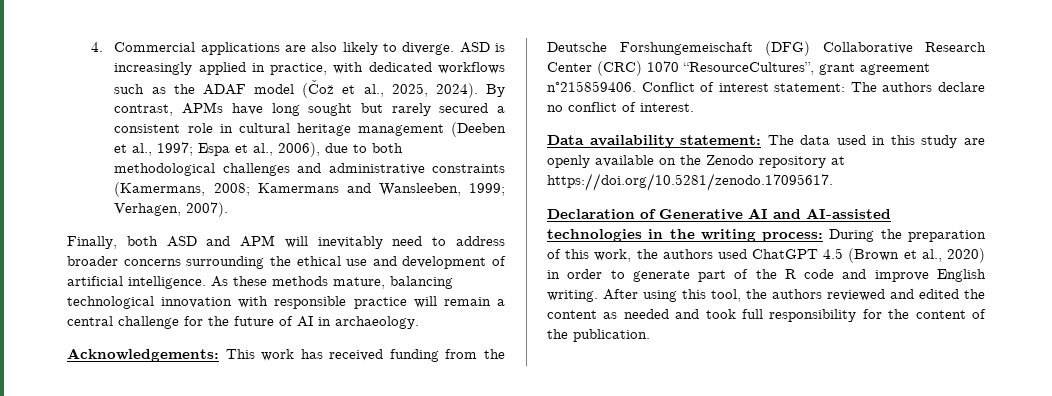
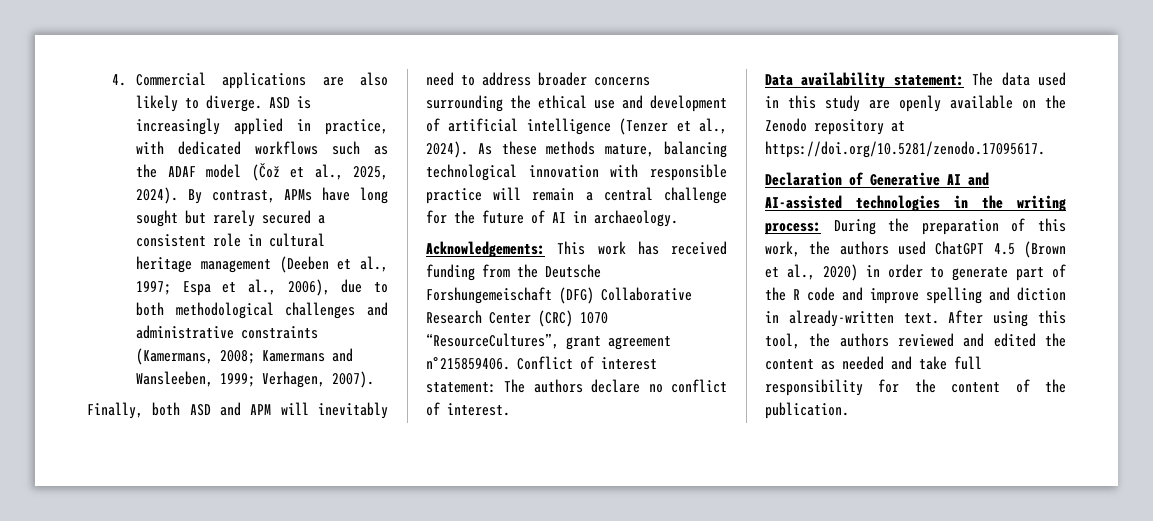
- Finally, both ASD and APM will inevitably need to address broader concerns surrounding the ethical use and development of artificial intelligence.
+ Finally, both ASD and APM will inevitably need to address broader concerns surrounding the ethical use and development of artificial intelligence (Tenzer et al., 2024).
- Declaration of Generative AI and AI-assisted technologies in the writing process: During the preparation of this work, the authors used ChatGPT 4.5 (Brown et al., 2020) in order to generate part of the R code and improve English writing.
+ Declaration of Generative AI and AI-assisted technologies in the writing process: During the preparation of this work, the authors used ChatGPT 4.5 (Brown et al., 2020) in order to generate part of the R code and improve spelling and diction in already-written text.
- After using this tool, the authors reviewed and edited the content as needed and took full responsibility for the content of the publication.
+ After using this tool, the authors reviewed and edited the content as needed and take full responsibility for the content of the publication.

